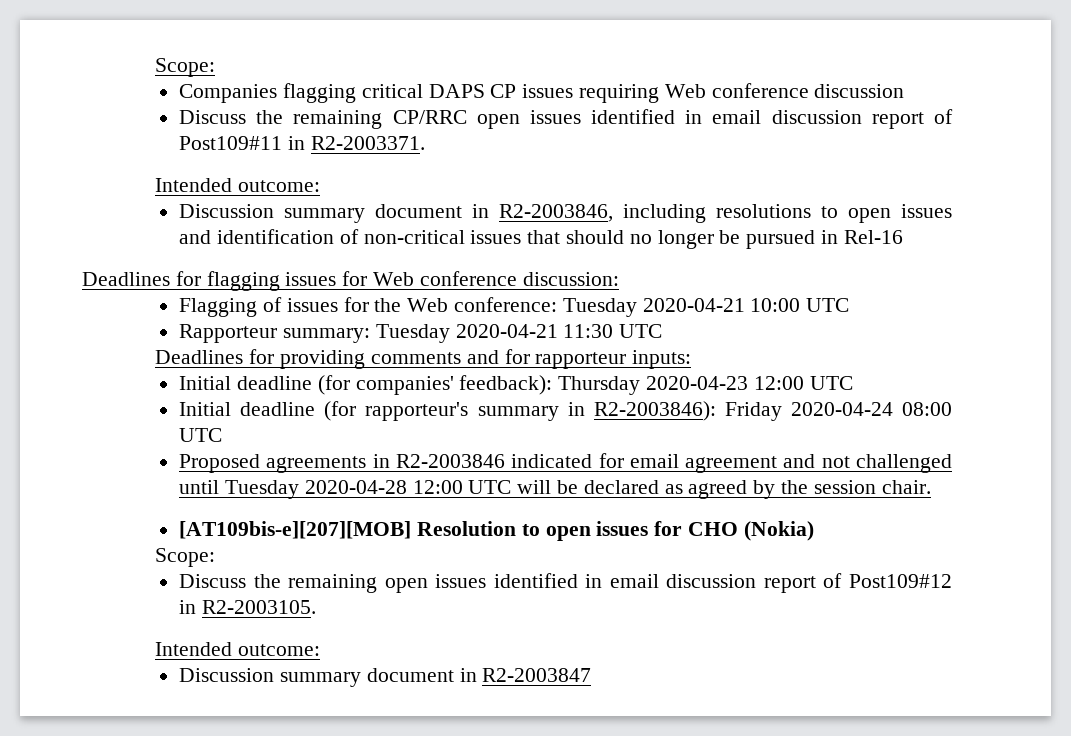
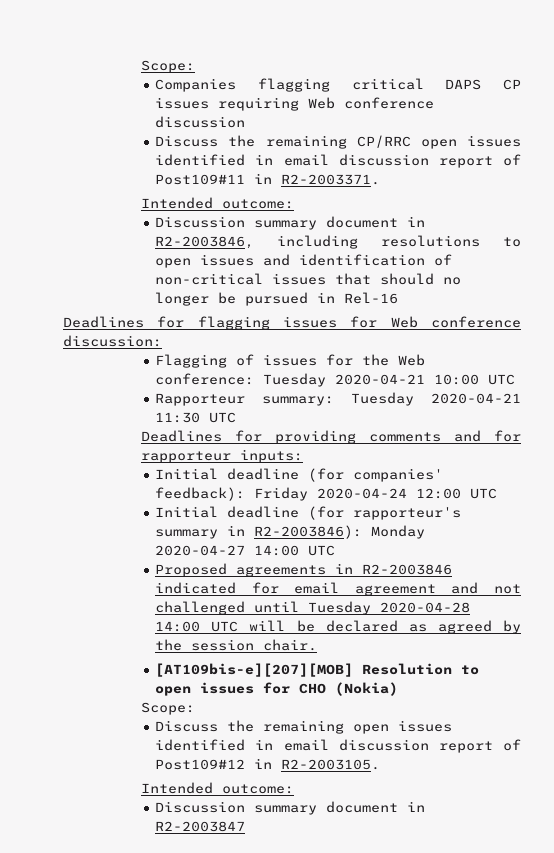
- Initial deadline (for companies' feedback): Thursday 2020-04-23 12:00 UTC
+ Initial deadline (for companies' feedback): Friday 2020-04-24 12:00 UTC
- Initial deadline (for rapporteur's summary in R2-2003846): Friday 2020-04-24 08:00 UTC
+ Initial deadline (for rapporteur's summary in R2-2003846): Monday 2020-04-27 14:00 UTC
- Proposed agreements in R2-2003846 indicated for email agreement and not challenged until Tuesday 2020-04-28 12:00 UTC will be declared as agreed by the session chair.
+ Proposed agreements in R2-2003846 indicated for email agreement and not challenged until Tuesday 2020-04-28 14:00 UTC will be declared as agreed by the session chair.

